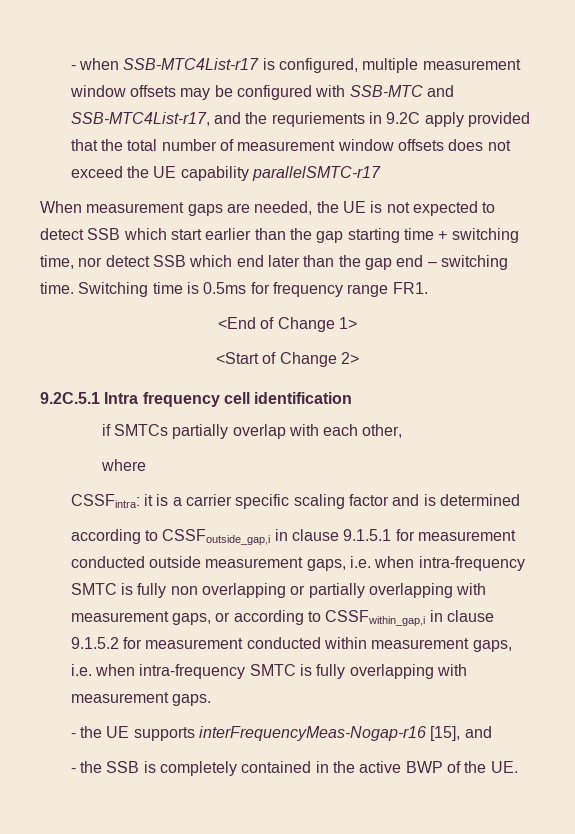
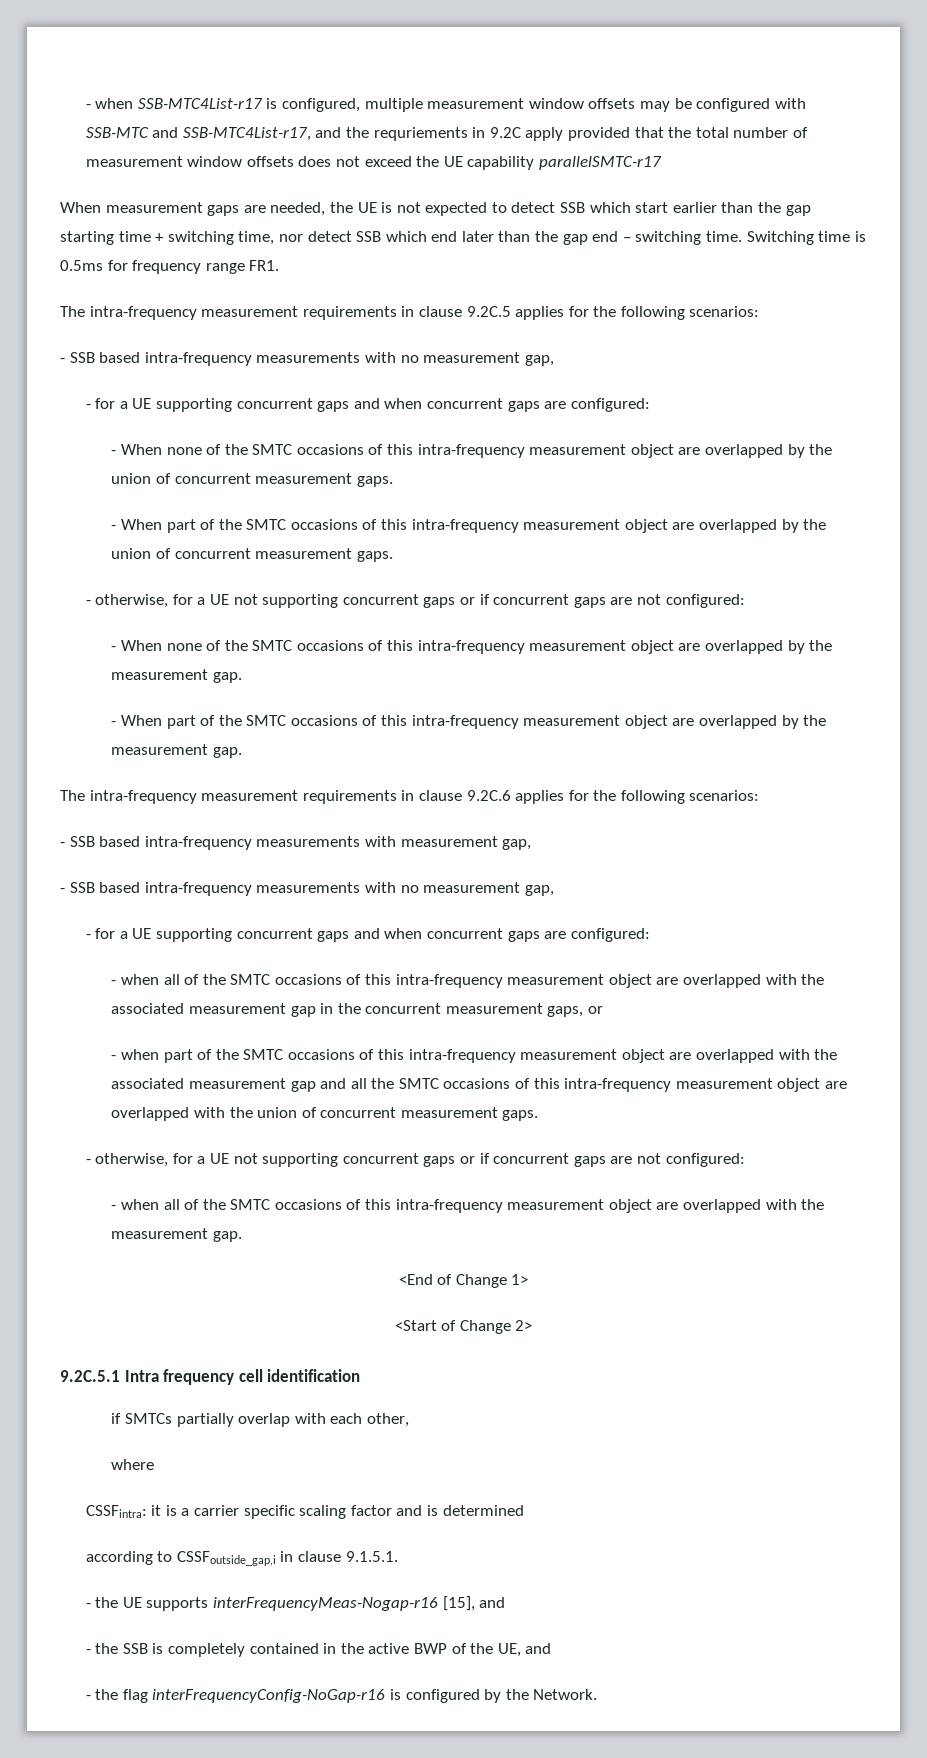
+ The intra-frequency measurement requirements in clause 9.2C.5 applies for the following scenarios:
+ - SSB based intra-frequency measurements with no measurement gap,
+ - for a UE supporting concurrent gaps and when concurrent gaps are configured:
+ - When none of the SMTC occasions of this intra-frequency measurement object are overlapped by the union of concurrent measurement gaps.
+ - When part of the SMTC occasions of this intra-frequency measurement object are overlapped by the union of concurrent measurement gaps.
+ - otherwise, for a UE not supporting concurrent gaps or if concurrent gaps are not configured:
+ - When none of the SMTC occasions of this intra-frequency measurement object are overlapped by the measurement gap.
+ - When part of the SMTC occasions of this intra-frequency measurement object are overlapped by the measurement gap.
+ The intra-frequency measurement requirements in clause 9.2C.6 applies for the following scenarios:
+ - SSB based intra-frequency measurements with measurement gap,
+ - SSB based intra-frequency measurements with no measurement gap,
+ - for a UE supporting concurrent gaps and when concurrent gaps are configured:
+ - when all of the SMTC occasions of this intra-frequency measurement object are overlapped with the associated measurement gap in the concurrent measurement gaps, or
+ - when part of the SMTC occasions of this intra-frequency measurement object are overlapped with the associated measurement gap and all the SMTC occasions of this intra-frequency measurement object are overlapped with the union of concurrent measurement gaps.
+ - otherwise, for a UE not supporting concurrent gaps or if concurrent gaps are not configured:
+ - when all of the SMTC occasions of this intra-frequency measurement object are overlapped with the measurement gap.
- according to CSSFoutside_gap,i in clause 9.1.5.1 for measurement conducted outside measurement gaps, i.e. when intra-frequency SMTC is fully non overlapping or partially overlapping with measurement gaps, or according to CSSFwithin_gap,i in clause 9.1.5.2 for measurement conducted within measurement gaps, i.e. when intra-frequency SMTC is fully overlapping with measurement gaps.
+ according to CSSFoutside_gap,i in clause 9.1.5.1.
- - the SSB is completely contained in the active BWP of the UE.
+ - the SSB is completely contained in the active BWP of the UE, and
+ - the flag interFrequencyConfig-NoGap-r16 is configured by the Network.

